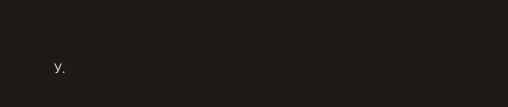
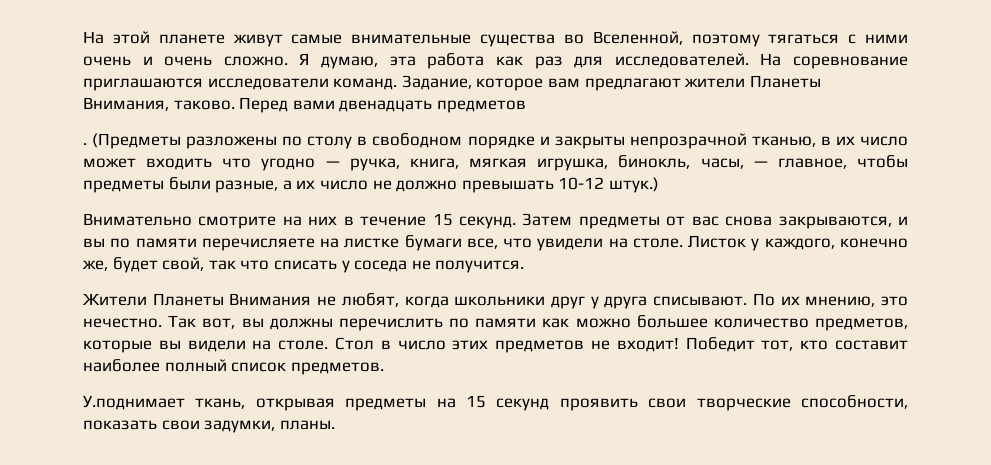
- У.
+ На этой планете живут самые внимательные существа во Вселенной, поэтому тягаться с ними очень и очень сложно. Я думаю, эта работа как раз для исследователей. На соревнование приглашаются исследователи команд. Задание, которое вам предлагают жители Планеты Внимания, таково. Перед вами двенадцать предметов
+ . (Предметы разложены по столу в свободном порядке и закрыты непрозрачной тканью, в их число может входить что угодно — ручка, книга, мягкая игрушка, бинокль, часы, — главное, чтобы предметы были разные, а их число не должно превышать 10-12 штук.)
+ Внимательно смотрите на них в течение 15 секунд. Затем предметы от вас снова закрываются, и вы по памяти перечисляете на листке бумаги все, что увидели на столе. Листок у каждого, конечно же, будет свой, так что списать у соседа не получится.
+ Жители Планеты Внимания не любят, когда школьники друг у друга списывают. По их мнению, это нечестно. Так вот, вы должны перечислить по памяти как можно большее количество предметов, которые вы видели на столе. Стол в число этих предметов не входит! Победит тот, кто составит наиболее полный список предметов.
+ У.поднимает ткань, открывая предметы на 15 секунд проявить свои творческие способности, показать свои задумки, планы.

